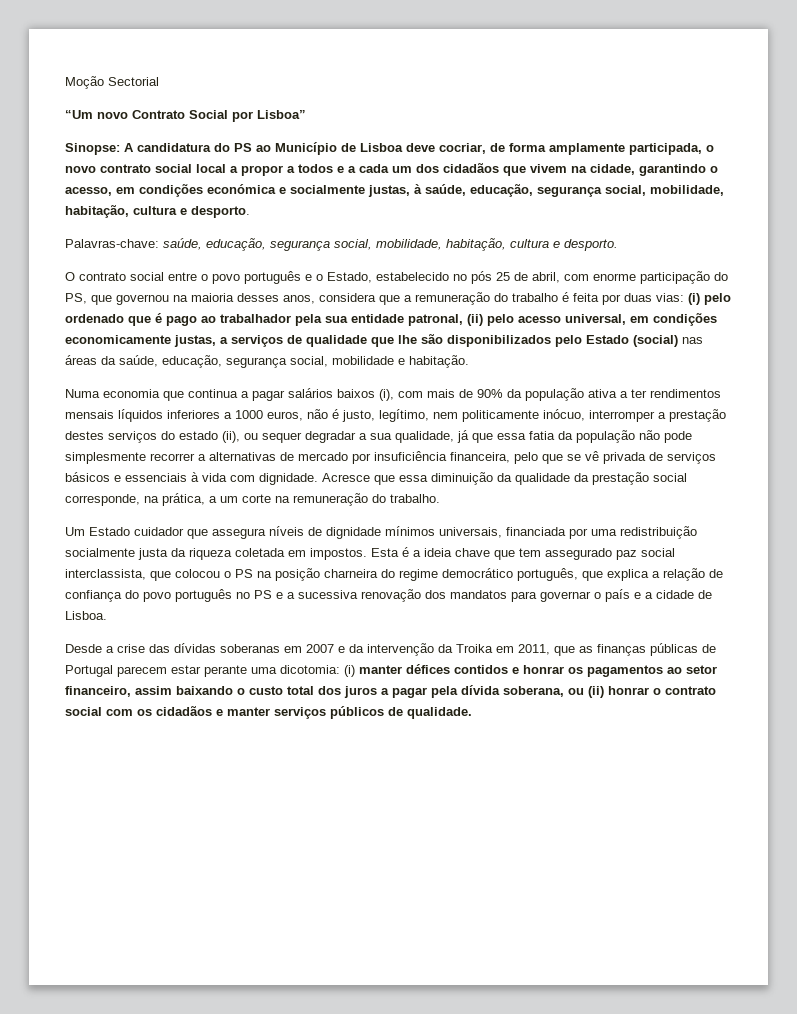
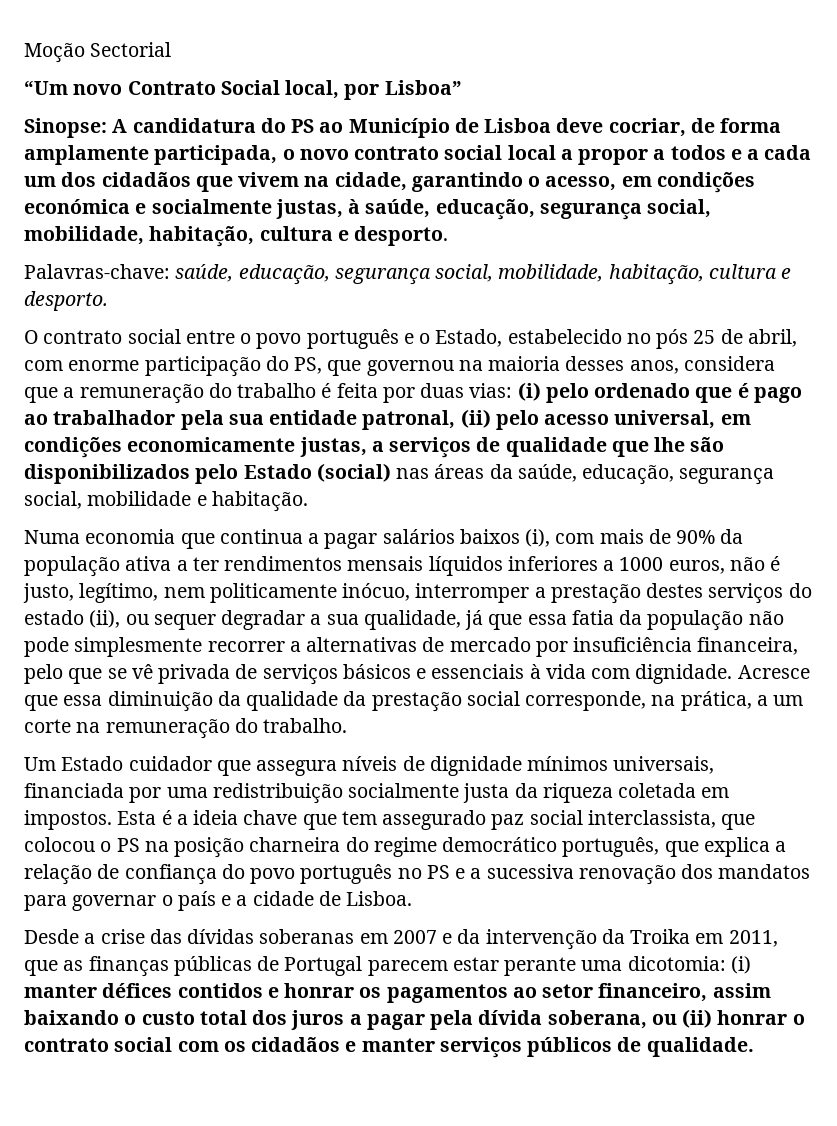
- “Um novo Contrato Social por Lisboa”
+ “Um novo Contrato Social local, por Lisboa”

